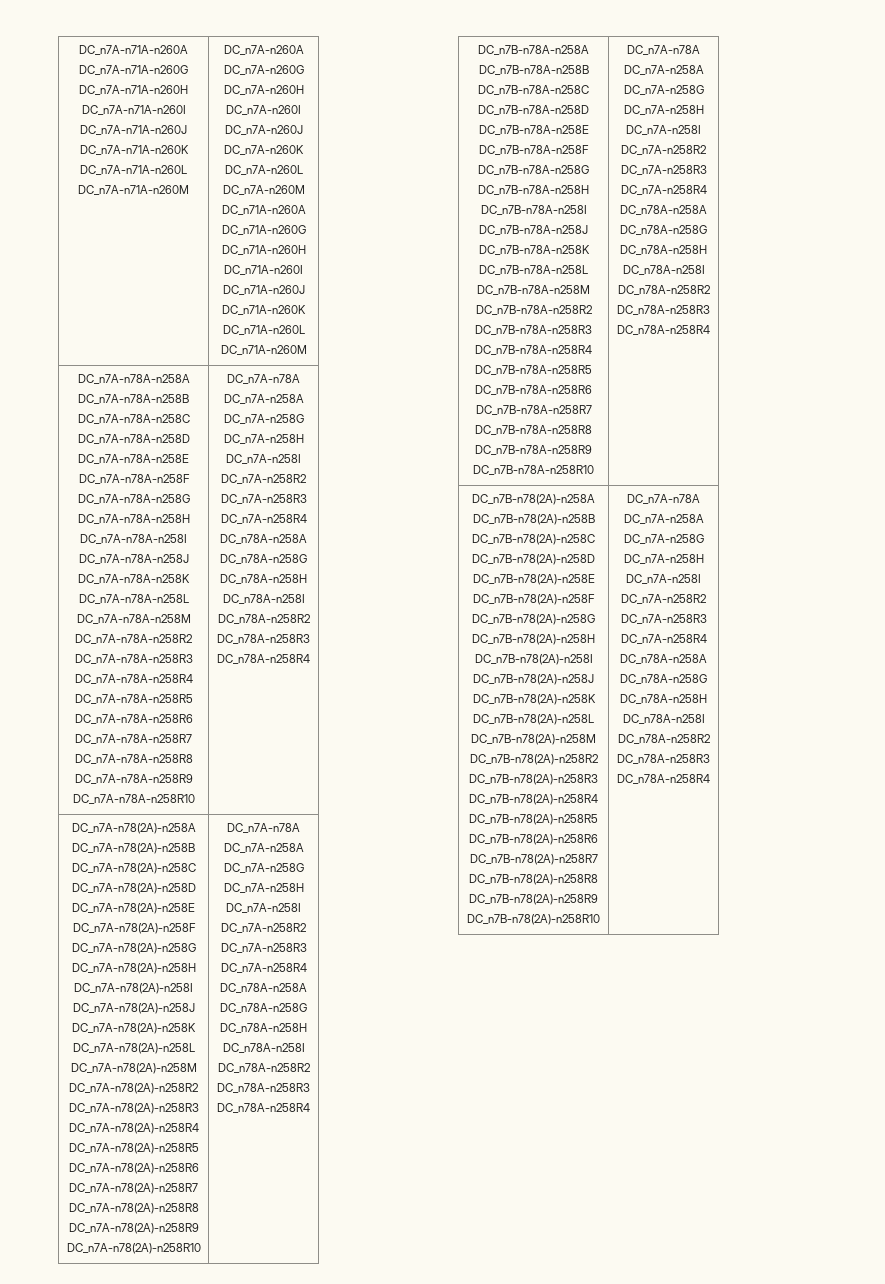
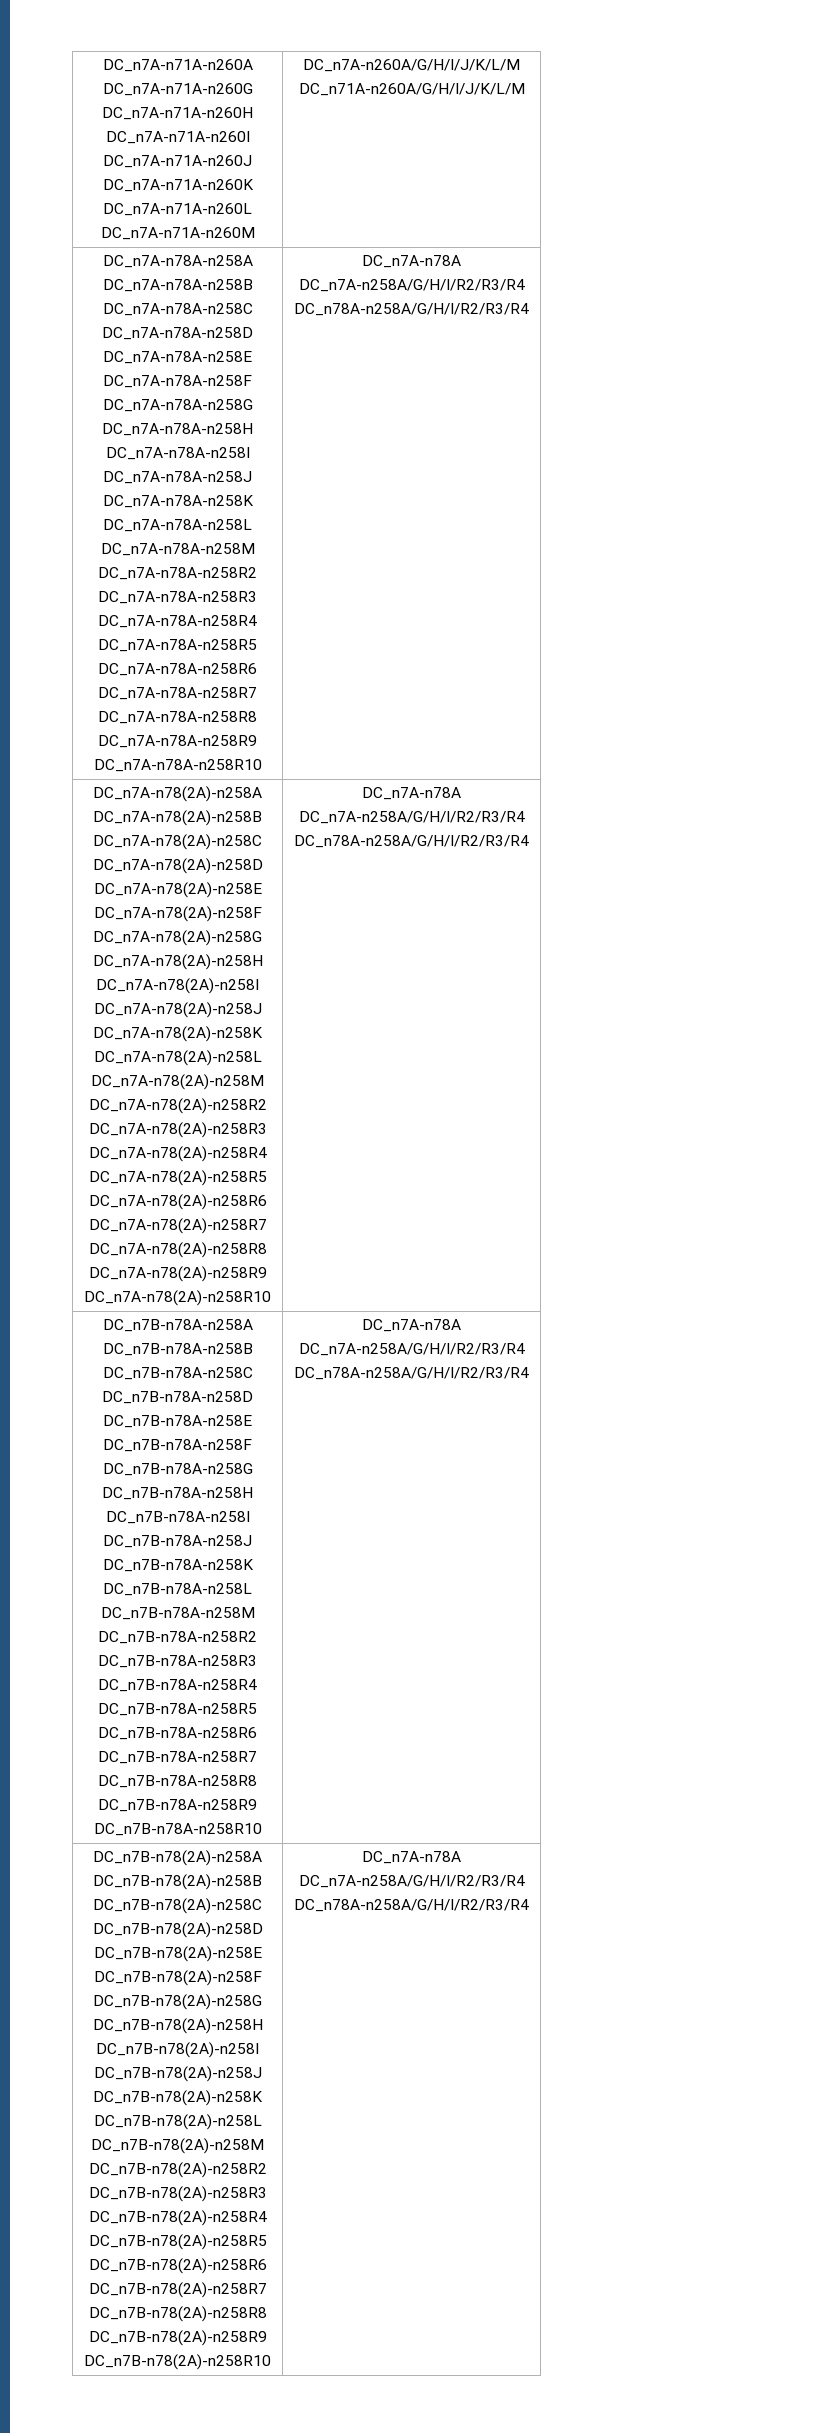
  DC_n7A-n71A-n260A
  DC_n7A-n71A-n260G
  DC_n7A-n71A-n260H
  DC_n7A-n71A-n260I
  DC_n7A-n71A-n260J
  DC_n7A-n71A-n260K
  DC_n7A-n71A-n260L
- DC_n7A-n71A-n260M | DC_n7A-n260A
- DC_n7A-n260G
- DC_n7A-n260H
- DC_n7A-n260I
- DC_n7A-n260J
- DC_n7A-n260K
- DC_n7A-n260L
- DC_n7A-n260M
- DC_n71A-n260A
- DC_n71A-n260G
- DC_n71A-n260H
- DC_n71A-n260I
- DC_n71A-n260J
- DC_n71A-n260K
- DC_n71A-n260L
- DC_n71A-n260M
+ DC_n7A-n71A-n260M | DC_n7A-n260A/G/H/I/J/K/L/M
+ DC_n71A-n260A/G/H/I/J/K/L/M
  DC_n7A-n78A-n258A
  DC_n7A-n78A-n258B
  DC_n7A-n78A-n258C
  DC_n7A-n78A-n258D
  DC_n7A-n78A-n258E
  DC_n7A-n78A-n258F
  DC_n7A-n78A-n258G
  DC_n7A-n78A-n258H
  DC_n7A-n78A-n258I
  DC_n7A-n78A-n258J
  DC_n7A-n78A-n258K
  DC_n7A-n78A-n258L
  DC_n7A-n78A-n258M
  DC_n7A-n78A-n258R2
  DC_n7A-n78A-n258R3
  DC_n7A-n78A-n258R4
  DC_n7A-n78A-n258R5
  DC_n7A-n78A-n258R6
  DC_n7A-n78A-n258R7
  DC_n7A-n78A-n258R8
  DC_n7A-n78A-n258R9
  DC_n7A-n78A-n258R10 | DC_n7A-n78A
- DC_n7A-n258A
- DC_n7A-n258G
- DC_n7A-n258H
- DC_n7A-n258I
- DC_n7A-n258R2
- DC_n7A-n258R3
- DC_n7A-n258R4
- DC_n78A-n258A
- DC_n78A-n258G
- DC_n78A-n258H
- DC_n78A-n258I
- DC_n78A-n258R2
- DC_n78A-n258R3
- DC_n78A-n258R4
+ DC_n7A-n258A/G/H/I/R2/R3/R4
+ DC_n78A-n258A/G/H/I/R2/R3/R4
  DC_n7A-n78(2A)-n258A
  DC_n7A-n78(2A)-n258B
  DC_n7A-n78(2A)-n258C
  DC_n7A-n78(2A)-n258D
  DC_n7A-n78(2A)-n258E
  DC_n7A-n78(2A)-n258F
  DC_n7A-n78(2A)-n258G
  DC_n7A-n78(2A)-n258H
  DC_n7A-n78(2A)-n258I
  DC_n7A-n78(2A)-n258J
  DC_n7A-n78(2A)-n258K
  DC_n7A-n78(2A)-n258L
  DC_n7A-n78(2A)-n258M
  DC_n7A-n78(2A)-n258R2
  DC_n7A-n78(2A)-n258R3
  DC_n7A-n78(2A)-n258R4
  DC_n7A-n78(2A)-n258R5
  DC_n7A-n78(2A)-n258R6
  DC_n7A-n78(2A)-n258R7
  DC_n7A-n78(2A)-n258R8
  DC_n7A-n78(2A)-n258R9
  DC_n7A-n78(2A)-n258R10 | DC_n7A-n78A
- DC_n7A-n258A
- DC_n7A-n258G
- DC_n7A-n258H
- DC_n7A-n258I
- DC_n7A-n258R2
- DC_n7A-n258R3
- DC_n7A-n258R4
- DC_n78A-n258A
- DC_n78A-n258G
- DC_n78A-n258H
- DC_n78A-n258I
- DC_n78A-n258R2
- DC_n78A-n258R3
- DC_n78A-n258R4
+ DC_n7A-n258A/G/H/I/R2/R3/R4
+ DC_n78A-n258A/G/H/I/R2/R3/R4
  DC_n7B-n78A-n258A
  DC_n7B-n78A-n258B
  DC_n7B-n78A-n258C
  DC_n7B-n78A-n258D
  DC_n7B-n78A-n258E
  DC_n7B-n78A-n258F
  DC_n7B-n78A-n258G
  DC_n7B-n78A-n258H
  DC_n7B-n78A-n258I
  DC_n7B-n78A-n258J
  DC_n7B-n78A-n258K
  DC_n7B-n78A-n258L
  DC_n7B-n78A-n258M
  DC_n7B-n78A-n258R2
  DC_n7B-n78A-n258R3
  DC_n7B-n78A-n258R4
  DC_n7B-n78A-n258R5
  DC_n7B-n78A-n258R6
  DC_n7B-n78A-n258R7
  DC_n7B-n78A-n258R8
  DC_n7B-n78A-n258R9
  DC_n7B-n78A-n258R10 | DC_n7A-n78A
- DC_n7A-n258A
- DC_n7A-n258G
- DC_n7A-n258H
- DC_n7A-n258I
- DC_n7A-n258R2
- DC_n7A-n258R3
- DC_n7A-n258R4
- DC_n78A-n258A
- DC_n78A-n258G
- DC_n78A-n258H
- DC_n78A-n258I
- DC_n78A-n258R2
- DC_n78A-n258R3
- DC_n78A-n258R4
+ DC_n7A-n258A/G/H/I/R2/R3/R4
+ DC_n78A-n258A/G/H/I/R2/R3/R4
  DC_n7B-n78(2A)-n258A
  DC_n7B-n78(2A)-n258B
  DC_n7B-n78(2A)-n258C
  DC_n7B-n78(2A)-n258D
  DC_n7B-n78(2A)-n258E
  DC_n7B-n78(2A)-n258F
  DC_n7B-n78(2A)-n258G
  DC_n7B-n78(2A)-n258H
  DC_n7B-n78(2A)-n258I
  DC_n7B-n78(2A)-n258J
  DC_n7B-n78(2A)-n258K
  DC_n7B-n78(2A)-n258L
  DC_n7B-n78(2A)-n258M
  DC_n7B-n78(2A)-n258R2
  DC_n7B-n78(2A)-n258R3
  DC_n7B-n78(2A)-n258R4
  DC_n7B-n78(2A)-n258R5
  DC_n7B-n78(2A)-n258R6
  DC_n7B-n78(2A)-n258R7
  DC_n7B-n78(2A)-n258R8
  DC_n7B-n78(2A)-n258R9
  DC_n7B-n78(2A)-n258R10 | DC_n7A-n78A
- DC_n7A-n258A
- DC_n7A-n258G
- DC_n7A-n258H
- DC_n7A-n258I
- DC_n7A-n258R2
- DC_n7A-n258R3
- DC_n7A-n258R4
- DC_n78A-n258A
- DC_n78A-n258G
- DC_n78A-n258H
- DC_n78A-n258I
- DC_n78A-n258R2
- DC_n78A-n258R3
- DC_n78A-n258R4
+ DC_n7A-n258A/G/H/I/R2/R3/R4
+ DC_n78A-n258A/G/H/I/R2/R3/R4

